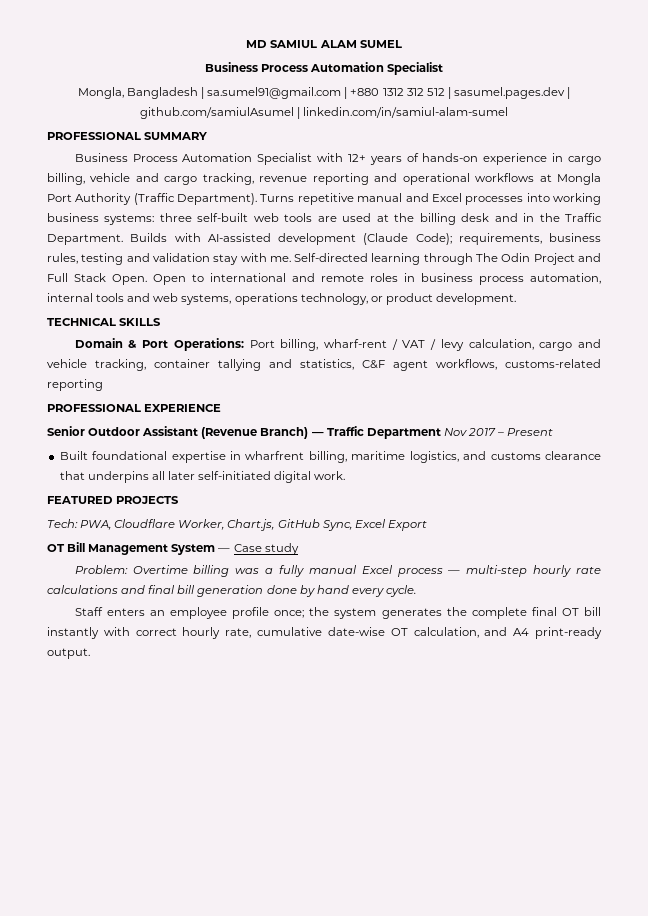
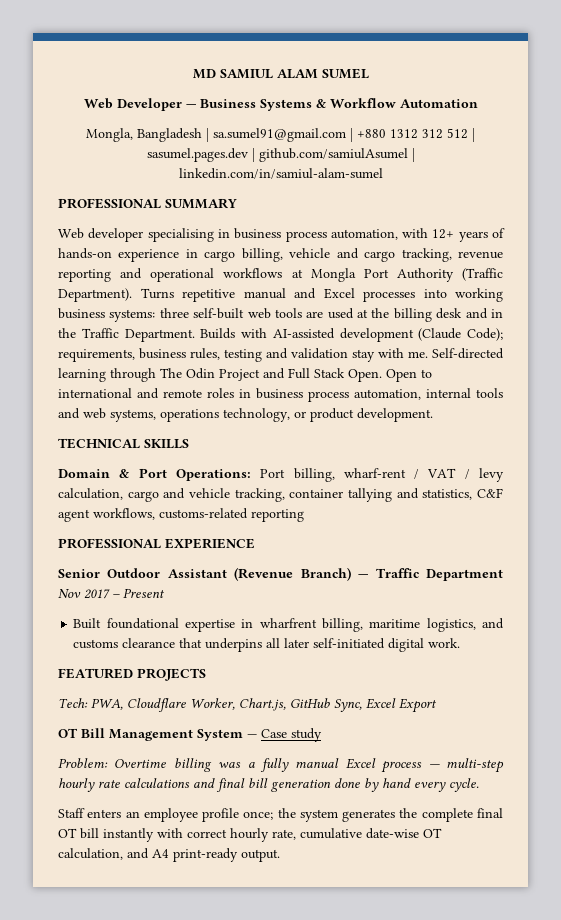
  MD SAMIUL ALAM SUMEL
- Business Process Automation Specialist
+ Web Developer — Business Systems & Workflow Automation
- Business Process Automation Specialist with 12+ years of hands-on experience in cargo billing, vehicle and cargo tracking, revenue reporting and operational workflows at Mongla Port Authority (Traffic Department).
+ Web developer specialising in business process automation, with 12+ years of hands-on experience in cargo billing, vehicle and cargo tracking, revenue reporting and operational workflows at Mongla Port Authority (Traffic Department).

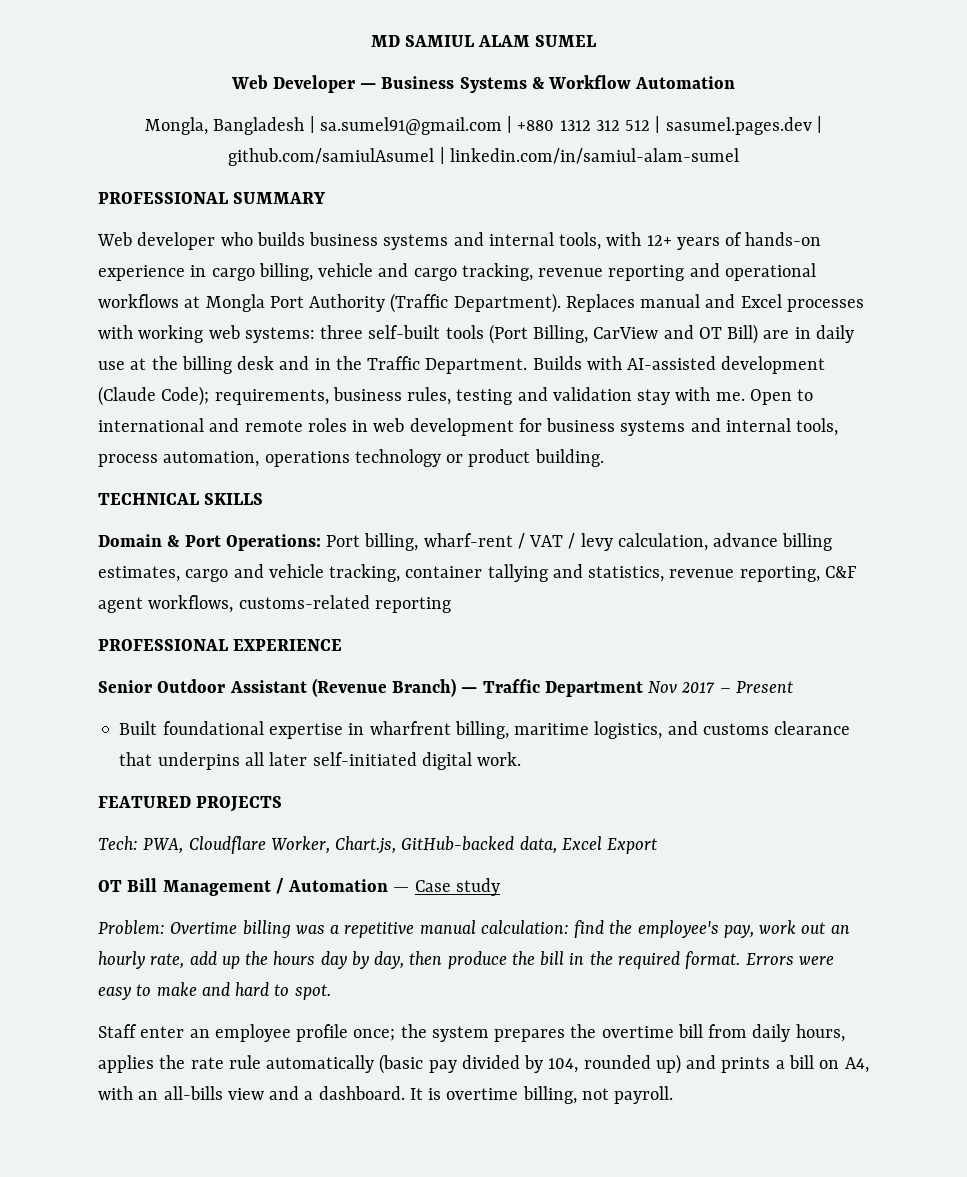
- Web developer specialising in business process automation, with 12+ years of hands-on experience in cargo billing, vehicle and cargo tracking, revenue reporting and operational workflows at Mongla Port Authority (Traffic Department).
+ Web developer who builds business systems and internal tools, with 12+ years of hands-on experience in cargo billing, vehicle and cargo tracking, revenue reporting and operational workflows at Mongla Port Authority (Traffic Department).
- Turns repetitive manual and Excel processes into working business systems: three self-built web tools are used at the billing desk and in the Traffic Department.
+ Replaces manual and Excel processes with working web systems: three self-built tools (Port Billing, CarView and OT Bill) are in daily use at the billing desk and in the Traffic Department.
- Self-directed learning through The Odin Project and Full Stack Open.
- Open to international and remote roles in business process automation, internal tools and web systems, operations technology, or product development.
+ Open to international and remote roles in web development for business systems and internal tools, process automation, operations technology or product building.
- Domain & Port Operations: Port billing, wharf-rent / VAT / levy calculation, cargo and vehicle tracking, container tallying and statistics, C&F agent workflows, customs-related reporting
+ Domain & Port Operations: Port billing, wharf-rent / VAT / levy calculation, advance billing estimates, cargo and vehicle tracking, container tallying and statistics, revenue reporting, C&F agent workflows, customs-related reporting
- Tech: PWA, Cloudflare Worker, Chart.js, GitHub Sync, Excel Export
+ Tech: PWA, Cloudflare Worker, Chart.js, GitHub-backed data, Excel Export
- OT Bill Management System — Case study
+ OT Bill Management / Automation — Case study
- Problem: Overtime billing was a fully manual Excel process — multi-step hourly rate calculations and final bill generation done by hand every cycle.
+ Problem: Overtime billing was a repetitive manual calculation: find the employee's pay, work out an hourly rate, add up the hours day by day, then produce the bill in the required format. Errors were easy to make and hard to spot.
- Staff enters an employee profile once; the system generates the complete final OT bill instantly with correct hourly rate, cumulative date-wise OT calculation, and A4 print-ready output.
+ Staff enter an employee profile once; the system prepares the overtime bill from daily hours, applies the rate rule automatically (basic pay divided by 104, rounded up) and prints a bill on A4, with an all-bills view and a dashboard. It is overtime billing, not payroll.

